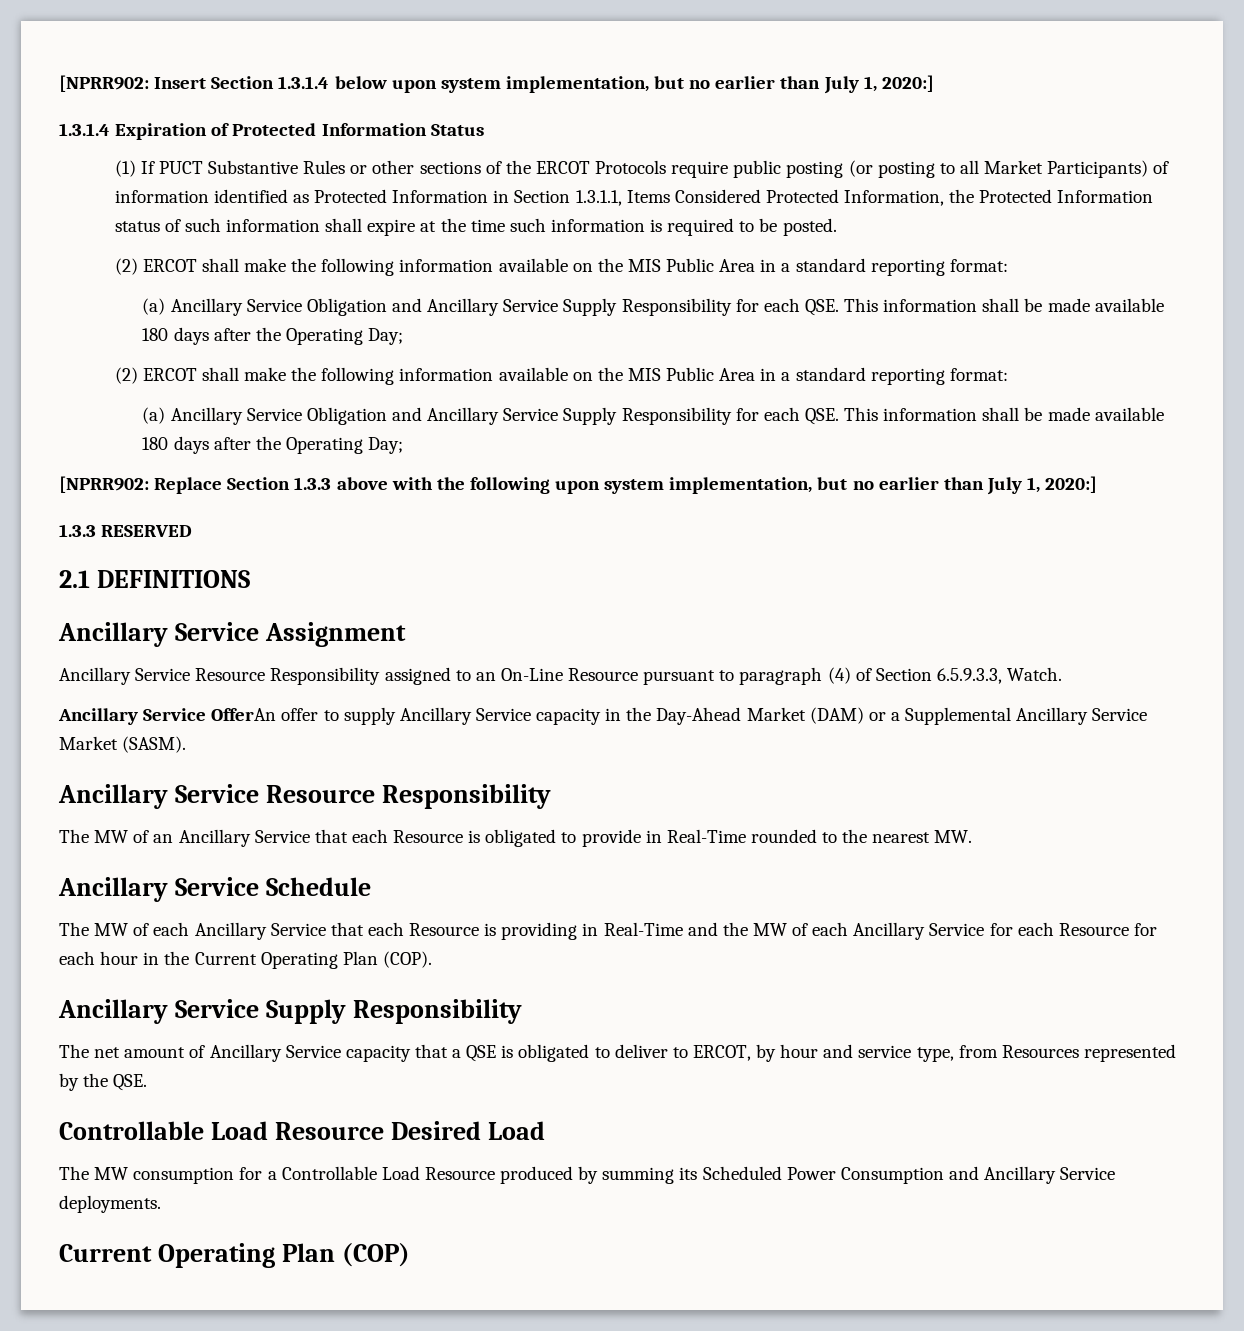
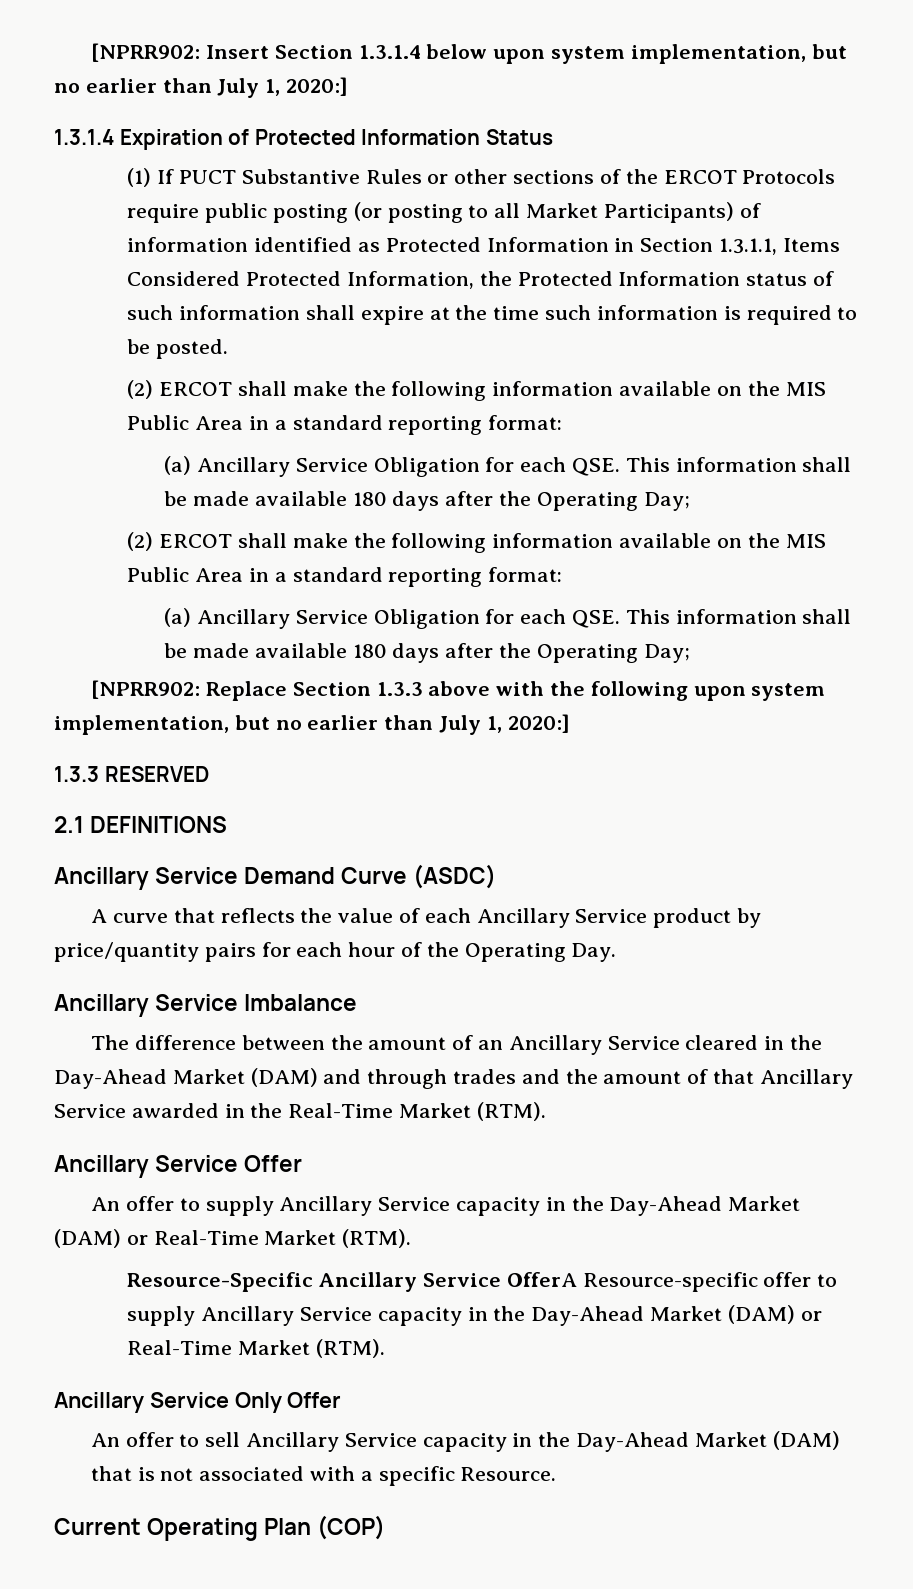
  (1) If PUCT Substantive Rules or other sections of the ERCOT Protocols require public posting (or posting to all Market Participants) of information identified as Protected Information in Section 1.3.1.1, Items Considered Protected Information, the Protected Information status of such information shall expire at the time such information is required to be posted.
  (2) ERCOT shall make the following information available on the MIS Public Area in a standard reporting format:
- (a) Ancillary Service Obligation and Ancillary Service Supply Responsibility for each QSE. This information shall be made available 180 days after the Operating Day;
+ (a) Ancillary Service Obligation for each QSE. This information shall be made available 180 days after the Operating Day;
  (2) ERCOT shall make the following information available on the MIS Public Area in a standard reporting format:
- (a) Ancillary Service Obligation and Ancillary Service Supply Responsibility for each QSE. This information shall be made available 180 days after the Operating Day;
+ (a) Ancillary Service Obligation for each QSE. This information shall be made available 180 days after the Operating Day;
- Ancillary Service Assignment
- Ancillary Service Resource Responsibility assigned to an On-Line Resource pursuant to paragraph (4) of Section 6.5.9.3.3, Watch.
- Ancillary Service OfferAn offer to supply Ancillary Service capacity in the Day-Ahead Market (DAM) or a Supplemental Ancillary Service Market (SASM).
- Ancillary Service Resource Responsibility
- The MW of an Ancillary Service that each Resource is obligated to provide in Real-Time rounded to the nearest MW.
- Ancillary Service Schedule
- The MW of each Ancillary Service that each Resource is providing in Real-Time and the MW of each Ancillary Service for each Resource for each hour in the Current Operating Plan (COP).
- Ancillary Service Supply Responsibility
- The net amount of Ancillary Service capacity that a QSE is obligated to deliver to ERCOT, by hour and service type, from Resources represented by the QSE.
- Controllable Load Resource Desired Load
- The MW consumption for a Controllable Load Resource produced by summing its Scheduled Power Consumption and Ancillary Service deployments.
+ Ancillary Service Demand Curve (ASDC)
+ A curve that reflects the value of each Ancillary Service product by price/quantity pairs for each hour of the Operating Day.
+ Ancillary Service Imbalance
+ The difference between the amount of an Ancillary Service cleared in the Day-Ahead Market (DAM) and through trades and the amount of that Ancillary Service awarded in the Real-Time Market (RTM).
+ Ancillary Service Offer
+ An offer to supply Ancillary Service capacity in the Day-Ahead Market (DAM) or Real-Time Market (RTM).
+ Resource-Specific Ancillary Service OfferA Resource-specific offer to supply Ancillary Service capacity in the Day-Ahead Market (DAM) or Real-Time Market (RTM).
+ Ancillary Service Only Offer
+ An offer to sell Ancillary Service capacity in the Day-Ahead Market (DAM) that is not associated with a specific Resource.

